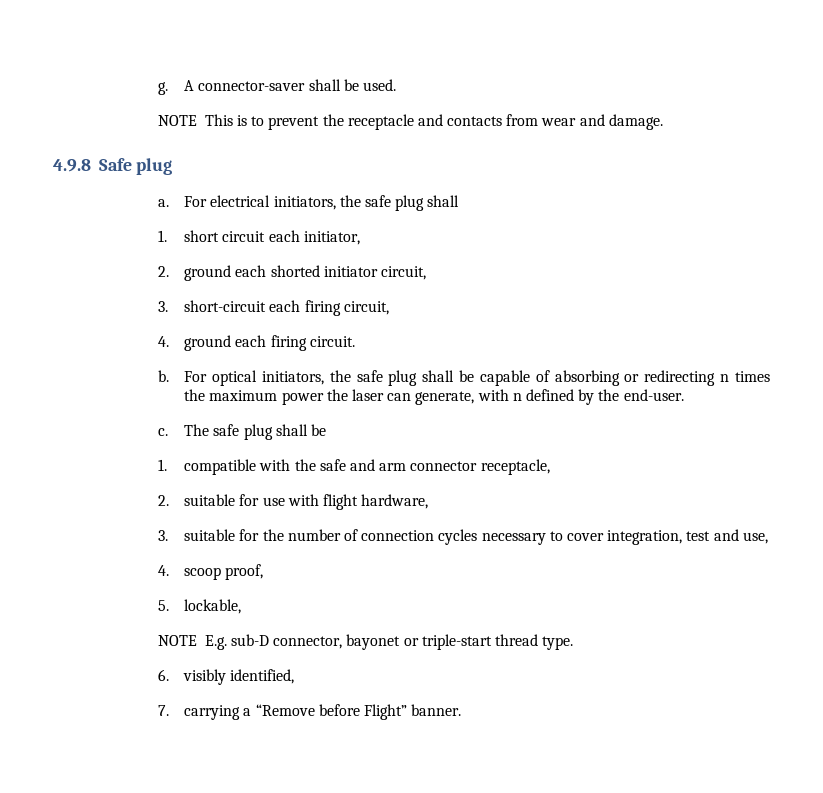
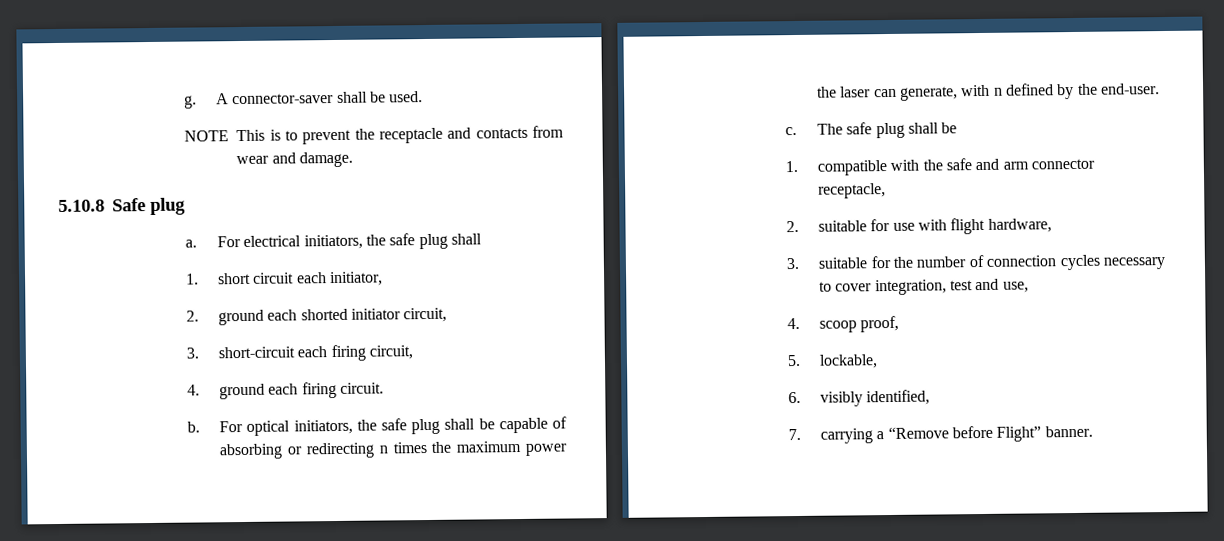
- 4.9.8 Safe plug
+ 5.10.8 Safe plug
- NOTE E.g. sub-D connector, bayonet or triple-start thread type.

